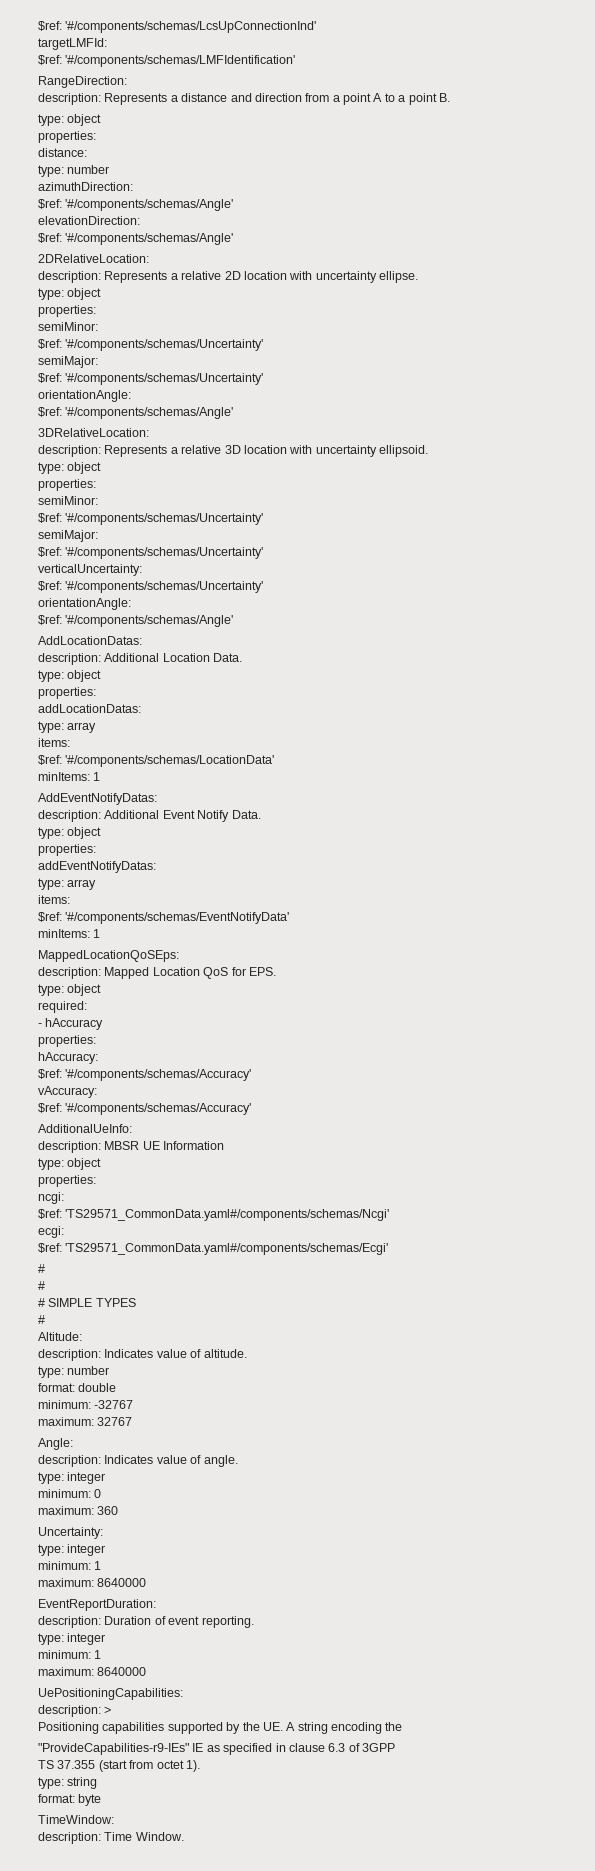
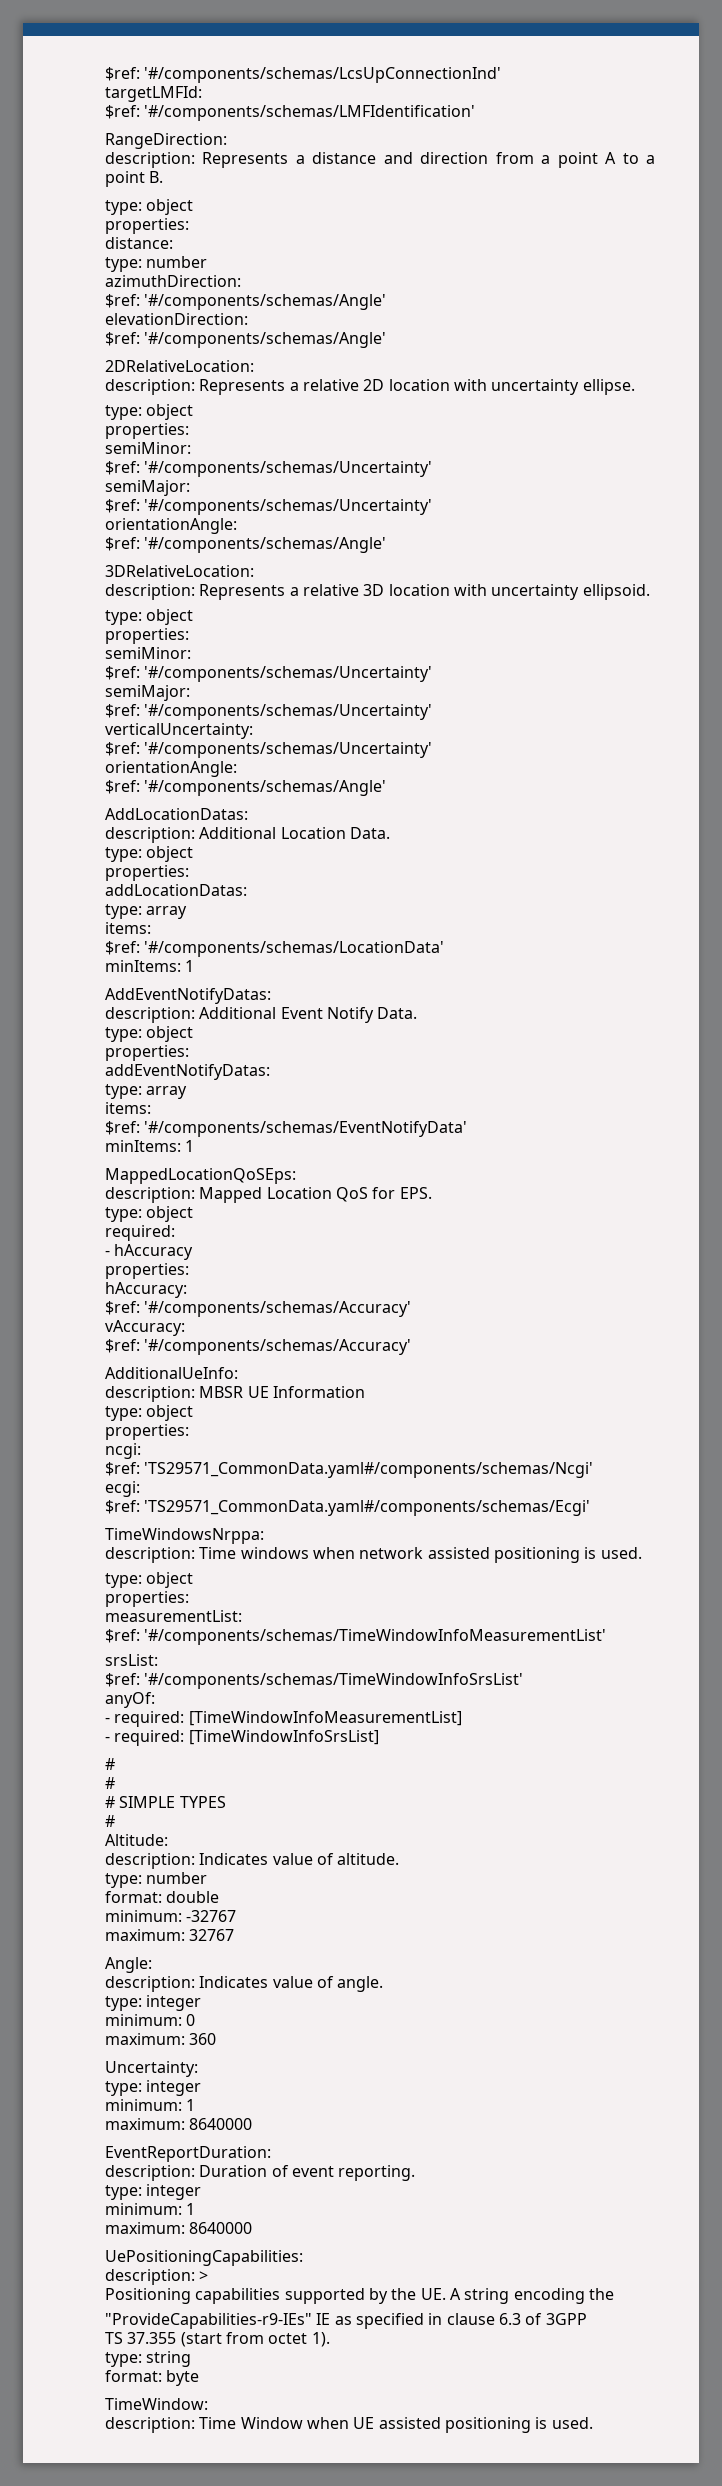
+ TimeWindowsNrppa:
+ description: Time windows when network assisted positioning is used.
+ type: object
+ properties:
+ measurementList:
+ $ref: '#/components/schemas/TimeWindowInfoMeasurementList'
+ srsList:
+ $ref: '#/components/schemas/TimeWindowInfoSrsList'
+ anyOf:
+ - required: [TimeWindowInfoMeasurementList]
+ - required: [TimeWindowInfoSrsList]
- description: Time Window.
+ description: Time Window when UE assisted positioning is used.

